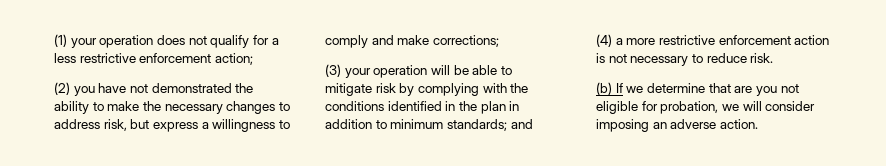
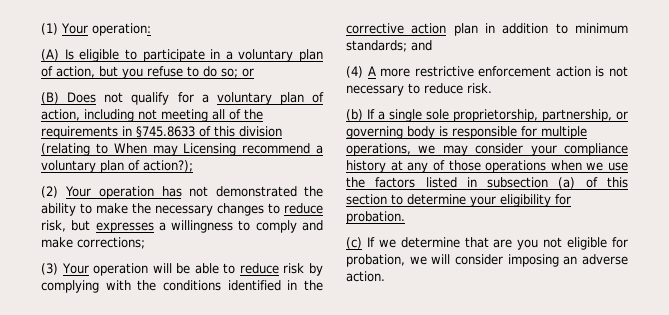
- (1) your operation does not qualify for a less restrictive enforcement action;
- (2) you have not demonstrated the ability to make the necessary changes to address risk, but express a willingness to comply and make corrections;
+ (1) Your operation:
+ (A) Is eligible to participate in a voluntary plan of action, but you refuse to do so; or
+ (B) Does not qualify for a voluntary plan of action, including not meeting all of the requirements in §745.8633 of this division (relating to When may Licensing recommend a voluntary plan of action?);
+ (2) Your operation has not demonstrated the ability to make the necessary changes to reduce risk, but expresses a willingness to comply and make corrections;
- (3) your operation will be able to mitigate risk by complying with the conditions identified in the plan in addition to minimum standards; and
+ (3) Your operation will be able to reduce risk by complying with the conditions identified in the corrective action plan in addition to minimum standards; and
- (4) a more restrictive enforcement action is not necessary to reduce risk.
+ (4) A more restrictive enforcement action is not necessary to reduce risk.
- (b) If we determine that are you not eligible for probation, we will consider imposing an adverse action.
+ (b) If a single sole proprietorship, partnership, or governing body is responsible for multiple operations, we may consider your compliance history at any of those operations when we use the factors listed in subsection (a) of this section to determine your eligibility for probation.
+ (c) If we determine that are you not eligible for probation, we will consider imposing an adverse action.

